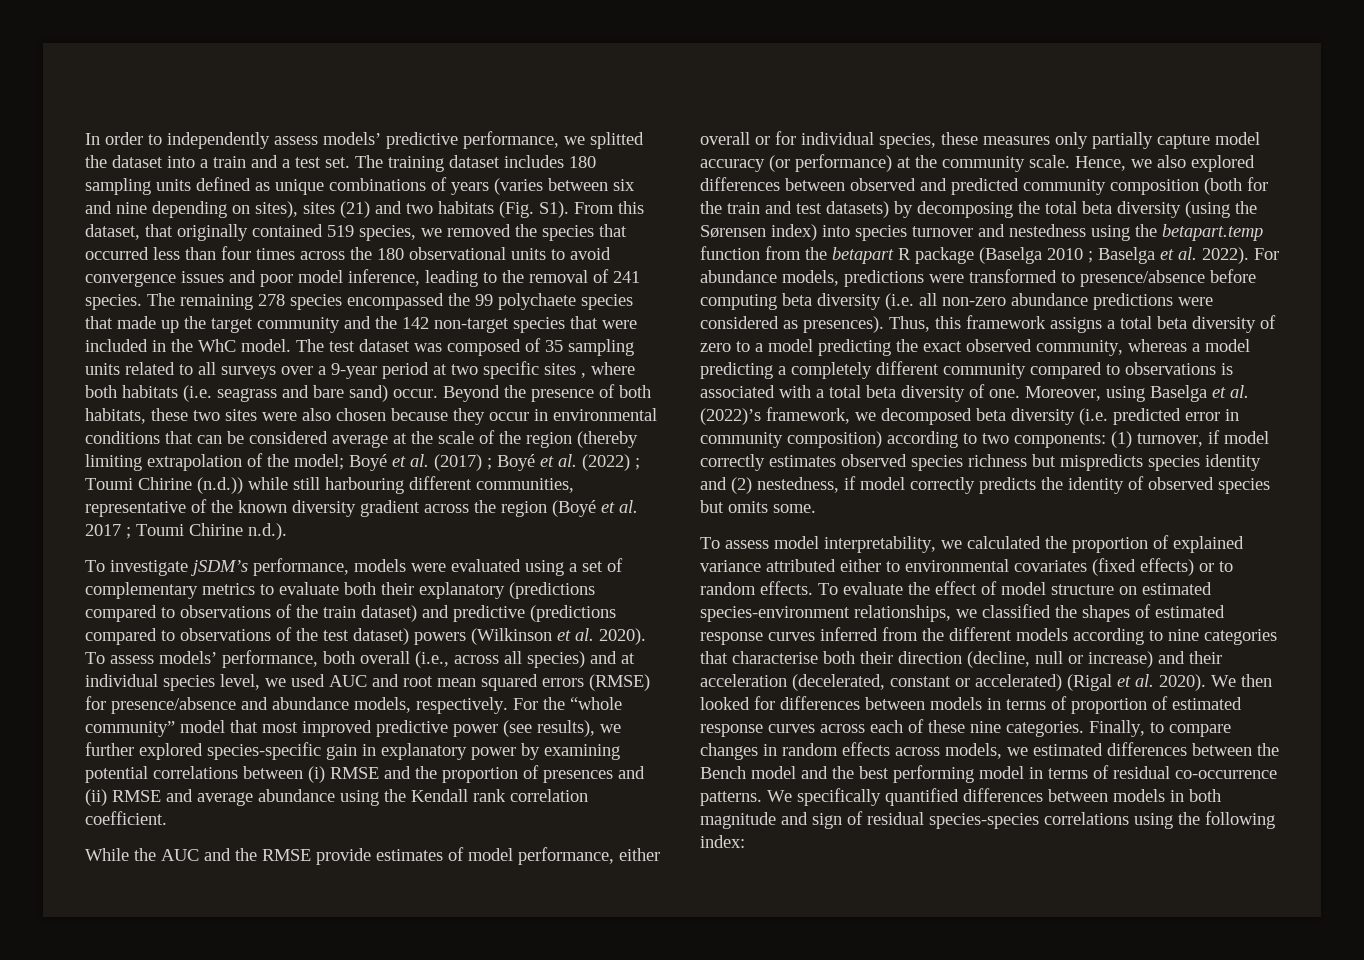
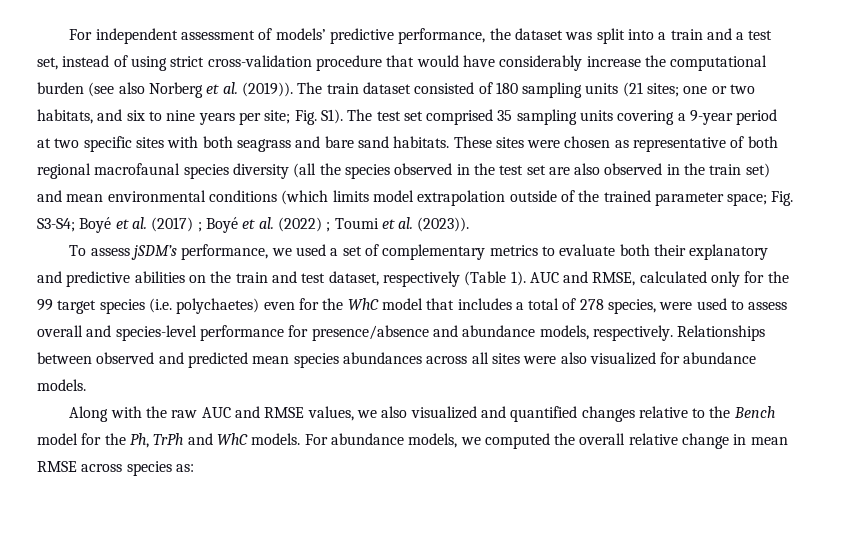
- In order to independently assess models’ predictive performance, we splitted the dataset into a train and a test set. The training dataset includes 180 sampling units defined as unique combinations of years (varies between six and nine depending on sites), sites (21) and two habitats (Fig. S1). From this dataset, that originally contained 519 species, we removed the species that occurred less than four times across the 180 observational units to avoid convergence issues and poor model inference, leading to the removal of 241 species. The remaining 278 species encompassed the 99 polychaete species that made up the target community and the 142 non-target species that were included in the WhC model. The test dataset was composed of 35 sampling units related to all surveys over a 9-year period at two specific sites , where both habitats (i.e. seagrass and bare sand) occur. Beyond the presence of both habitats, these two sites were also chosen because they occur in environmental conditions that can be considered average at the scale of the region (thereby limiting extrapolation of the model; Boyé et al. (2017) ; Boyé et al. (2022) ; Toumi Chirine (n.d.)) while still harbouring different communities, representative of the known diversity gradient across the region (Boyé et al. 2017 ; Toumi Chirine n.d.).
- To investigate jSDM’s performance, models were evaluated using a set of complementary metrics to evaluate both their explanatory (predictions compared to observations of the train dataset) and predictive (predictions compared to observations of the test dataset) powers (Wilkinson et al. 2020). To assess models’ performance, both overall (i.e., across all species) and at individual species level, we used AUC and root mean squared errors (RMSE) for presence/absence and abundance models, respectively.
+ For independent assessment of models’ predictive performance, the dataset was split into a train and a test set, instead of using strict cross-validation procedure that would have considerably increase the computational burden (see also Norberg et al. (2019)). The train dataset consisted of 180 sampling units (21 sites; one or two habitats, and six to nine years per site; Fig. S1). The test set comprised 35 sampling units covering a 9-year period at two specific sites with both seagrass and bare sand habitats. These sites were chosen as representative of both regional macrofaunal species diversity (all the species observed in the test set are also observed in the train set) and mean environmental conditions (which limits model extrapolation outside of the trained parameter space; Fig. S3-S4; Boyé et al. (2017) ; Boyé et al. (2022) ; Toumi et al. (2023)).
+ To assess jSDM’s performance, we used a set of complementary metrics to evaluate both their explanatory and predictive abilities on the train and test dataset, respectively (Table 1). AUC and RMSE, calculated only for the 99 target species (i.e. polychaetes) even for the WhC model that includes a total of 278 species, were used to assess overall and species-level performance for presence/absence and abundance models, respectively.
- For the “whole community” model that most improved predictive power (see results), we further explored species-specific gain in explanatory power by examining potential correlations between (i) RMSE and the proportion of presences and (ii) RMSE and average abundance using the Kendall rank correlation coefficient.
- While the AUC and the RMSE provide estimates of model performance, either overall or for individual species, these measures only partially capture model accuracy (or performance) at the community scale. Hence, we also explored differences between observed and predicted community composition (both for the train and test datasets) by decomposing the total beta diversity (using the Sørensen index) into species turnover and nestedness using the betapart.temp function from the betapart R package (Baselga 2010 ; Baselga et al. 2022). For abundance models, predictions were transformed to presence/absence before computing beta diversity (i.e. all non-zero abundance predictions were considered as presences). Thus, this framework assigns a total beta diversity of zero to a model predicting the exact observed community, whereas a model predicting a completely different community compared to observations is associated with a total beta diversity of one. Moreover, using Baselga et al. (2022)’s framework, we decomposed beta diversity (i.e. predicted error in community composition) according to two components: (1) turnover, if model correctly estimates observed species richness but mispredicts species identity and (2) nestedness, if model correctly predicts the identity of observed species but omits some.
- To assess model interpretability, we calculated the proportion of explained variance attributed either to environmental covariates (fixed effects) or to random effects. To evaluate the effect of model structure on estimated species-environment relationships, we classified the shapes of estimated response curves inferred from the different models according to nine categories that characterise both their direction (decline, null or increase) and their acceleration (decelerated, constant or accelerated) (Rigal et al. 2020). We then looked for differences between models in terms of proportion of estimated response curves across each of these nine categories. Finally, to compare changes in random effects across models, we estimated differences between the Bench model and the best performing model in terms of residual co-occurrence patterns. We specifically quantified differences between models in both magnitude and sign of residual species-species correlations using the following index:
+ Relationships between observed and predicted mean species abundances across all sites were also visualized for abundance models.
+ Along with the raw AUC and RMSE values, we also visualized and quantified changes relative to the Bench model for the Ph, TrPh and WhC models. For abundance models, we computed the overall relative change in mean RMSE across species as:

